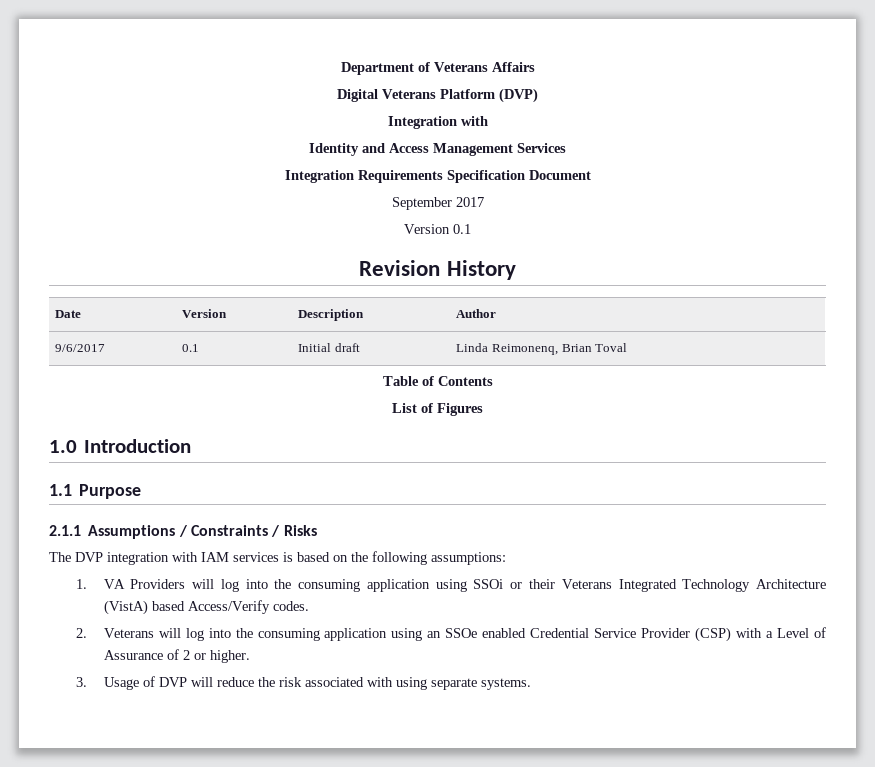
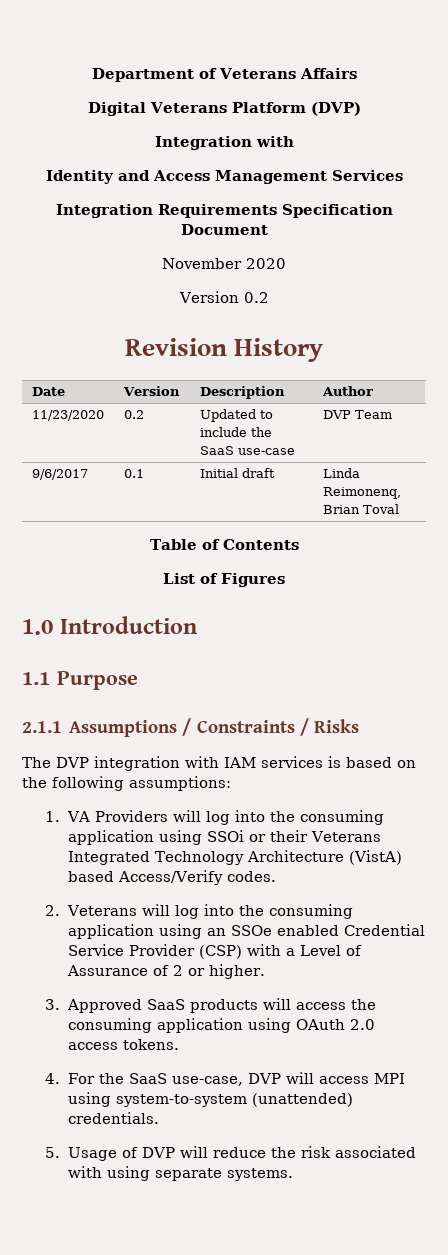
- September 2017
- Version 0.1
+ November 2020
+ Version 0.2
+ 11/23/2020 | 0.2 | Updated to include the SaaS use-case | DVP Team
- 3. Usage of DVP will reduce the risk associated with using separate systems.
+ 3. Approved SaaS products will access the consuming application using OAuth 2.0 access tokens.
+ 4. For the SaaS use-case, DVP will access MPI using system-to-system (unattended) credentials.
+ 5. Usage of DVP will reduce the risk associated with using separate systems.

